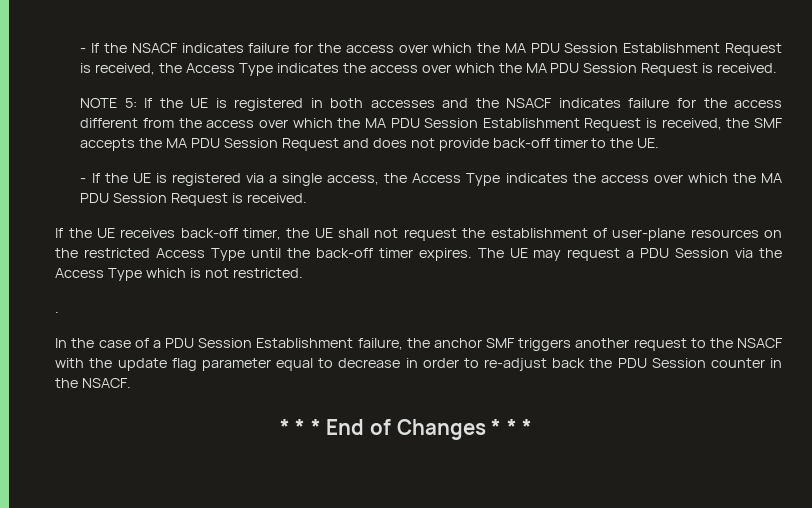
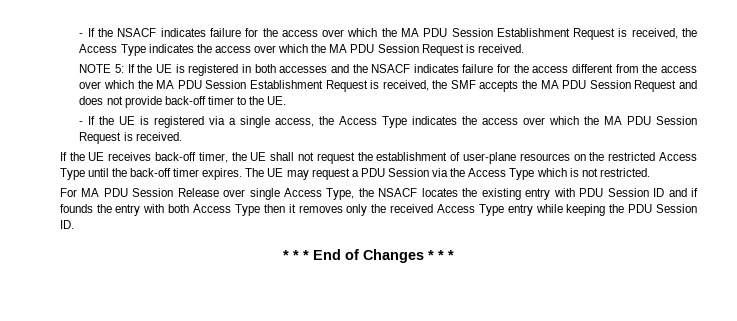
- .
- In the case of a PDU Session Establishment failure, the anchor SMF triggers another request to the NSACF with the update flag parameter equal to decrease in order to re-adjust back the PDU Session counter in the NSACF.
+ For MA PDU Session Release over single Access Type, the NSACF locates the existing entry with PDU Session ID and if founds the entry with both Access Type then it removes only the received Access Type entry while keeping the PDU Session ID.

